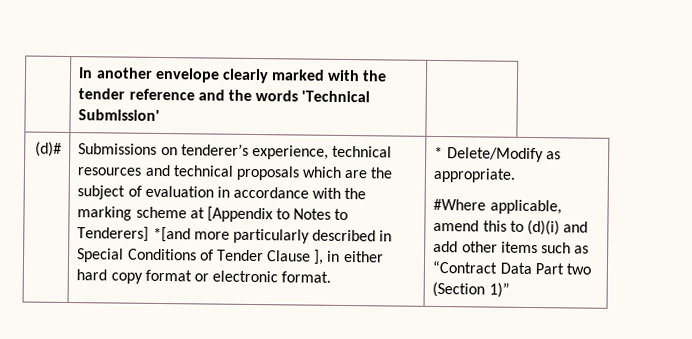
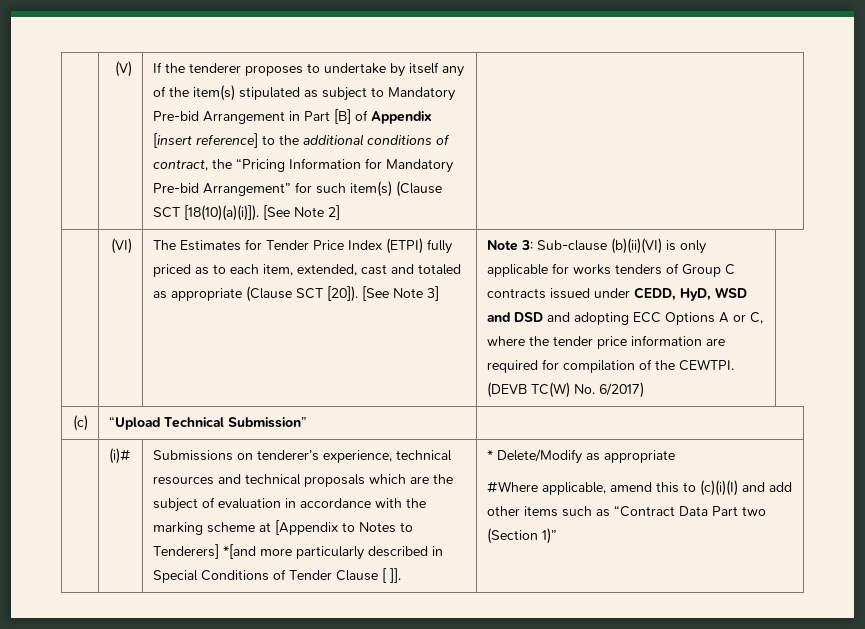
- In another envelope clearly marked with the tender reference and the words 'Technical Submission' |
- (d)#
+ (V) | If the tenderer proposes to undertake by itself any of the item(s) stipulated as subject to Mandatory Pre-bid Arrangement in Part [B] of Appendix [insert reference] to the additional conditions of contract, the “Pricing Information for Mandatory Pre-bid Arrangement” for such item(s) (Clause SCT [18(10)(a)(i)]). [See Note 2] |
+ | (VI) | The Estimates for Tender Price Index (ETPI) fully priced as to each item, extended, cast and totaled as appropriate (Clause SCT [20]). [See Note 3] | Note 3: Sub-clause (b)(ii)(VI) is only applicable for works tenders of Group C contracts issued under CEDD, HyD, WSD and DSD and adopting ECC Options A or C, where the tender price information are required for compilation of the CEWTPI. (DEVB TC(W) No. 6/2017)
+ (c) | “Upload Technical Submission” |
+ | (i)#
- Submissions on tenderer’s experience, technical resources and technical proposals which are the subject of evaluation in accordance with the marking scheme at [Appendix to Notes to Tenderers] *[and more particularly described in Special Conditions of Tender Clause ], in either hard copy format or electronic format.
+ Submissions on tenderer’s experience, technical resources and technical proposals which are the subject of evaluation in accordance with the marking scheme at [Appendix to Notes to Tenderers] *[and more particularly described in Special Conditions of Tender Clause [ ]].
- * Delete/Modify as appropriate.
+ * Delete/Modify as appropriate
- #Where applicable, amend this to (d)(i) and add other items such as “Contract Data Part two (Section 1)”
+ #Where applicable, amend this to (c)(i)(I) and add other items such as “Contract Data Part two (Section 1)”

